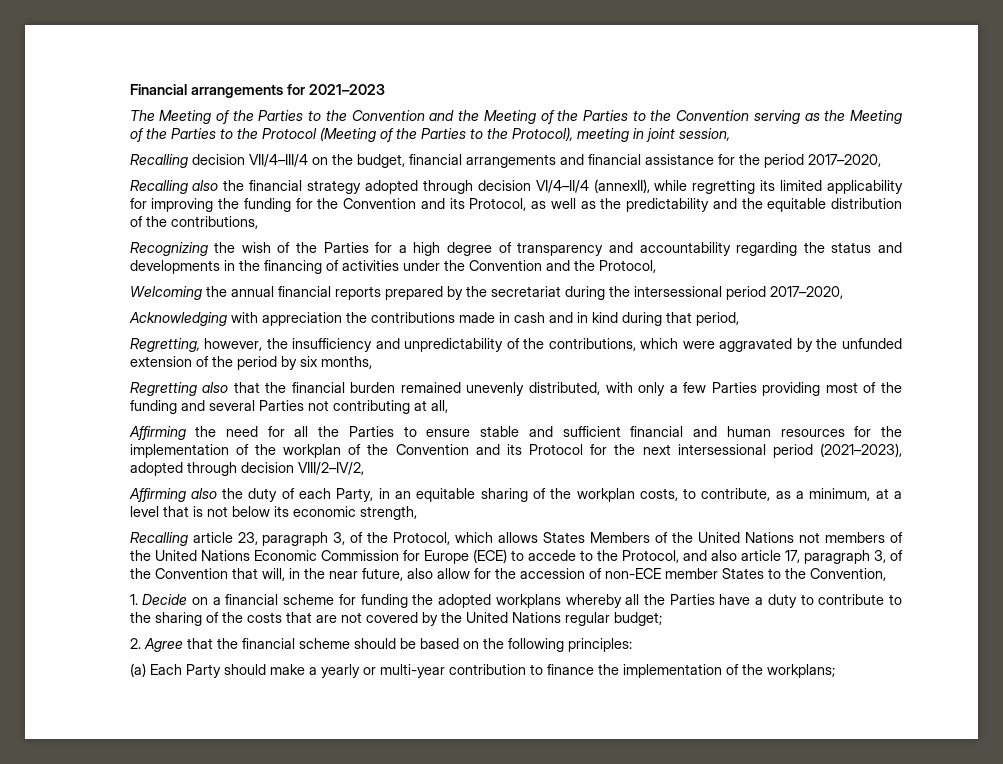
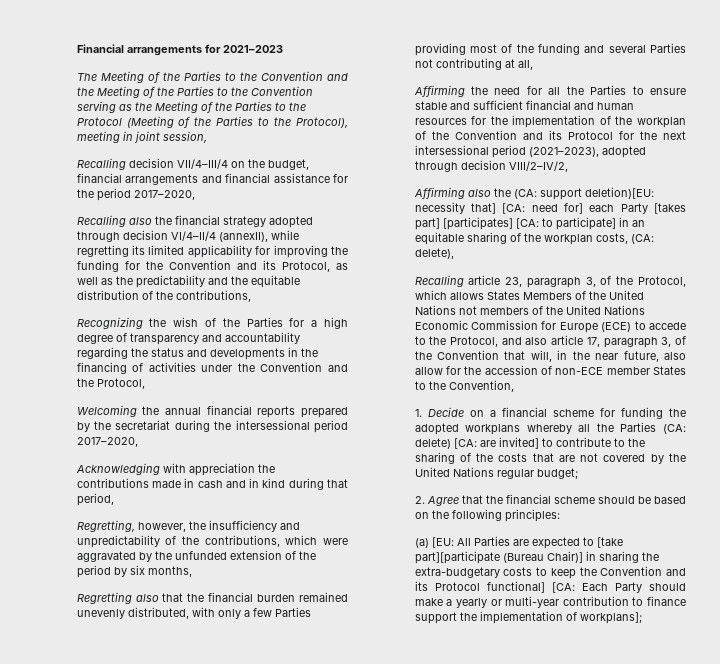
- Affirming also the duty of each Party, in an equitable sharing of the workplan costs, to contribute, as a minimum, at a level that is not below its economic strength,
+ Affirming also the (CA: support deletion)[EU: necessity that] [CA: need for] each Party [takes part] [participates] [CA: to participate] in an equitable sharing of the workplan costs, (CA: delete),
- 1. Decide on a financial scheme for funding the adopted workplans whereby all the Parties have a duty to contribute to the sharing of the costs that are not covered by the United Nations regular budget;
+ 1. Decide on a financial scheme for funding the adopted workplans whereby all the Parties (CA: delete) [CA: are invited] to contribute to the sharing of the costs that are not covered by the United Nations regular budget;
- (a) Each Party should make a yearly or multi-year contribution to finance the implementation of the workplans;
+ (a) [EU: All Parties are expected to [take part][participate (Bureau Chair)] in sharing the extra-budgetary costs to keep the Convention and its Protocol functional] [CA: Each Party should make a yearly or multi-year contribution to finance support the implementation of workplans];

